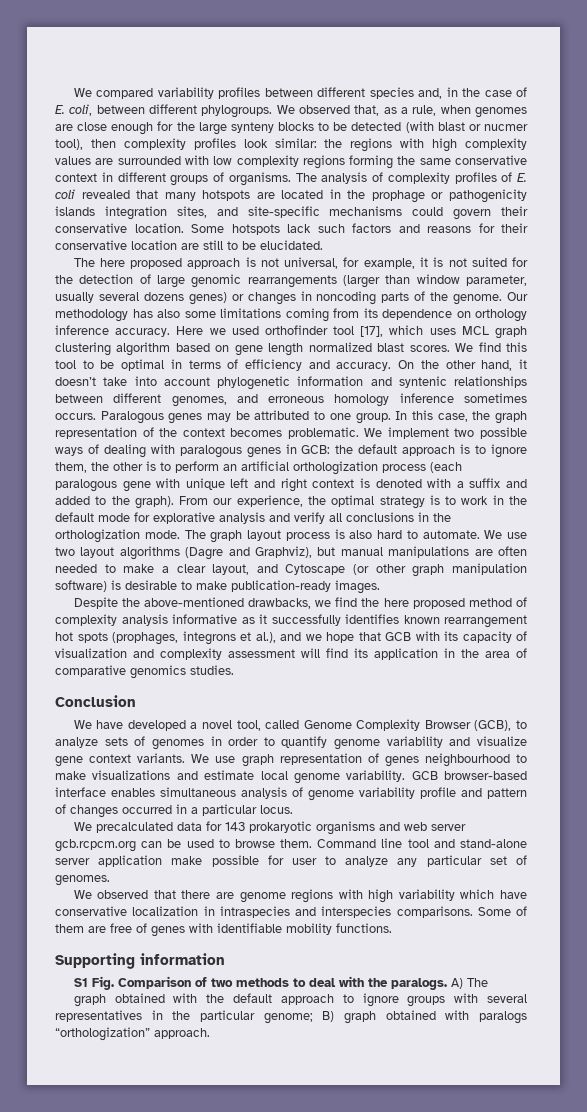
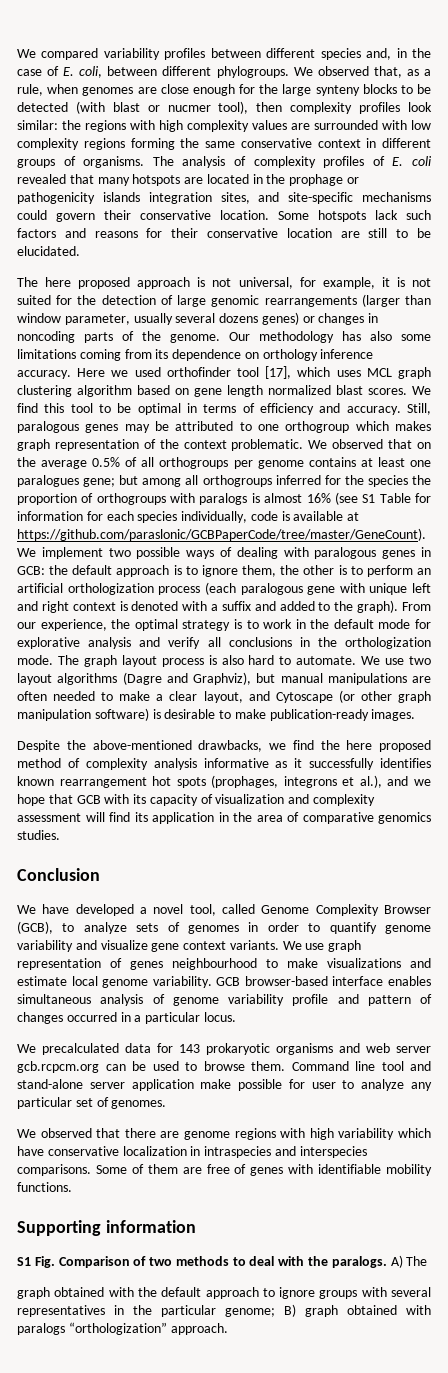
- On the other hand, it doesn’t take into account phylogenetic information and syntenic relationships between different genomes, and erroneous homology inference sometimes occurs. Paralogous genes may be attributed to one group. In this case, the graph representation of the context becomes problematic.
+ Still, paralogous genes may be attributed to one orthogroup which makes graph representation of the context problematic.
- We implement two possible ways of dealing with paralogous genes in GCB: the default approach is to ignore them, the other is to perform an artificial orthologization process (each paralogous gene with unique left and right context is denoted with a suffix and added to the graph).
+ We observed that on the average 0.5% of all orthogroups per genome contains at least one paralogues gene; but among all orthogroups inferred for the species the proportion of orthogroups with paralogs is almost 16% (see S1 Table for information for each species individually, code is available at https://github.com/paraslonic/GCBPaperCode/tree/master/GeneCount). We implement two possible ways of dealing with paralogous genes in GCB: the default approach is to ignore them, the other is to perform an artificial orthologization process (each paralogous gene with unique left and right context is denoted with a suffix and added to the graph).

